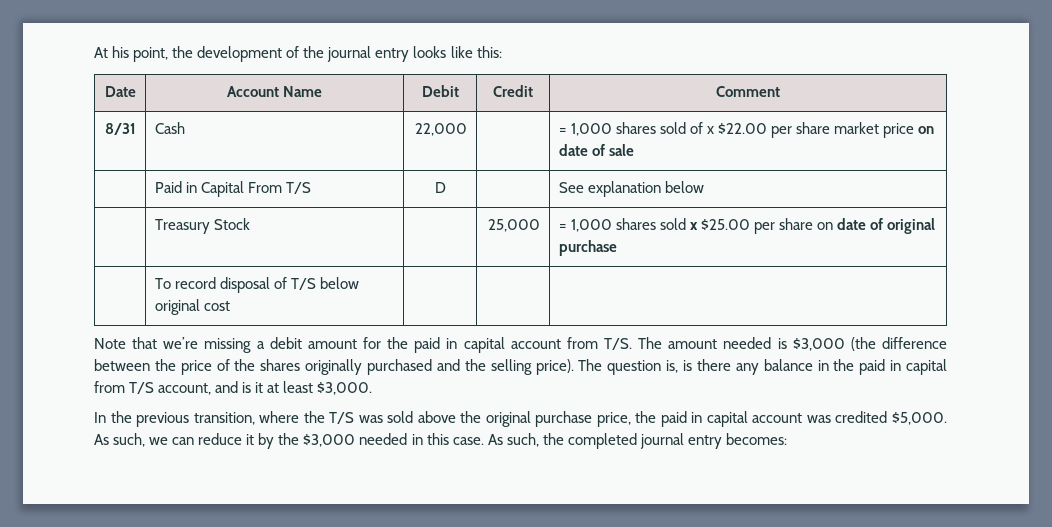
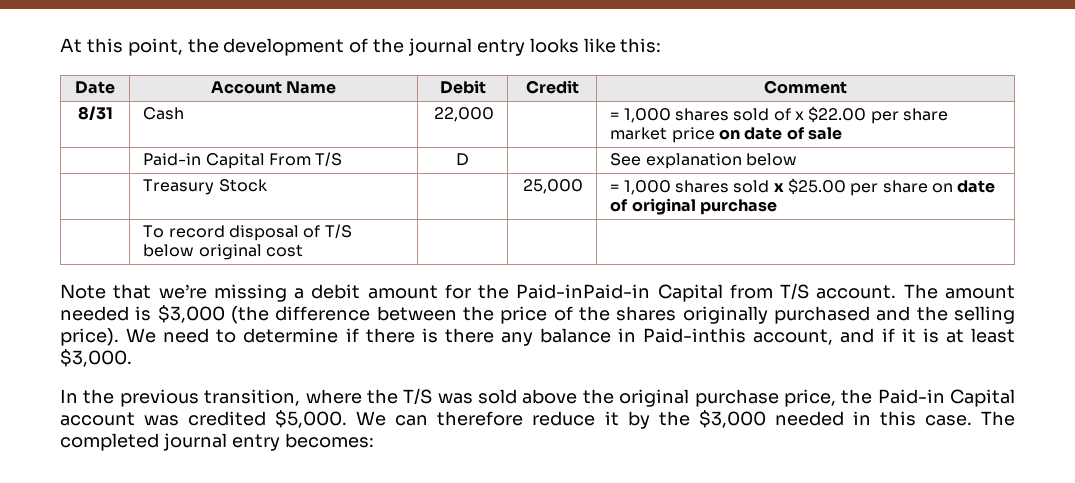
- At his point, the development of the journal entry looks like this:
+ At this point, the development of the journal entry looks like this:
- | Paid in Capital From T/S | D | | See explanation below
+ | Paid-in Capital From T/S | D | | See explanation below
- Note that we’re missing a debit amount for the paid in capital account from T/S. The amount needed is $3,000 (the difference between the price of the shares originally purchased and the selling price).
+ Note that we’re missing a debit amount for the Paid-inPaid-in Capital from T/S account. The amount needed is $3,000 (the difference between the price of the shares originally purchased and the selling price).
- The question is, is there any balance in the paid in capital from T/S account, and is it at least $3,000.
+ We need to determine if there is there any balance in Paid-inthis account, and if it is at least $3,000.
- In the previous transition, where the T/S was sold above the original purchase price, the paid in capital account was credited $5,000.
+ In the previous transition, where the T/S was sold above the original purchase price, the Paid-in Capital account was credited $5,000.
- As such, we can reduce it by the $3,000 needed in this case.
+ We can therefore reduce it by the $3,000 needed in this case.
- As such, the completed journal entry becomes:
+ The completed journal entry becomes:

